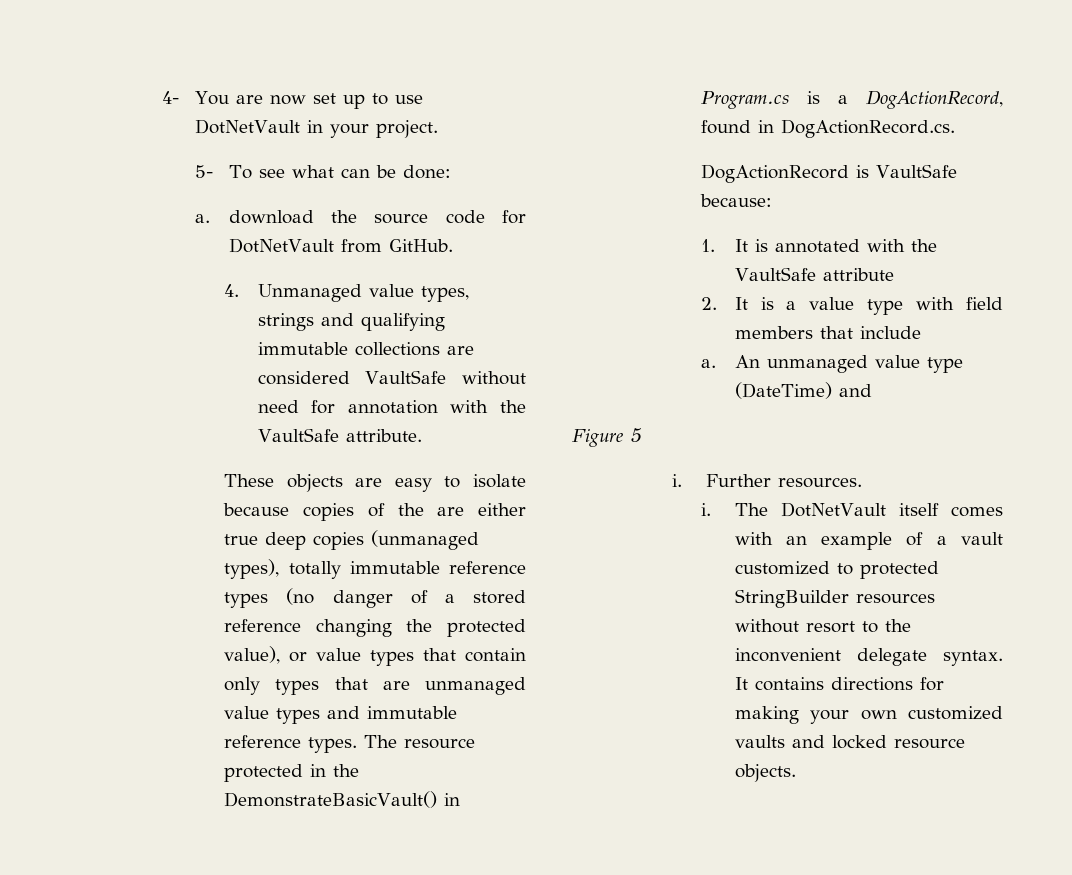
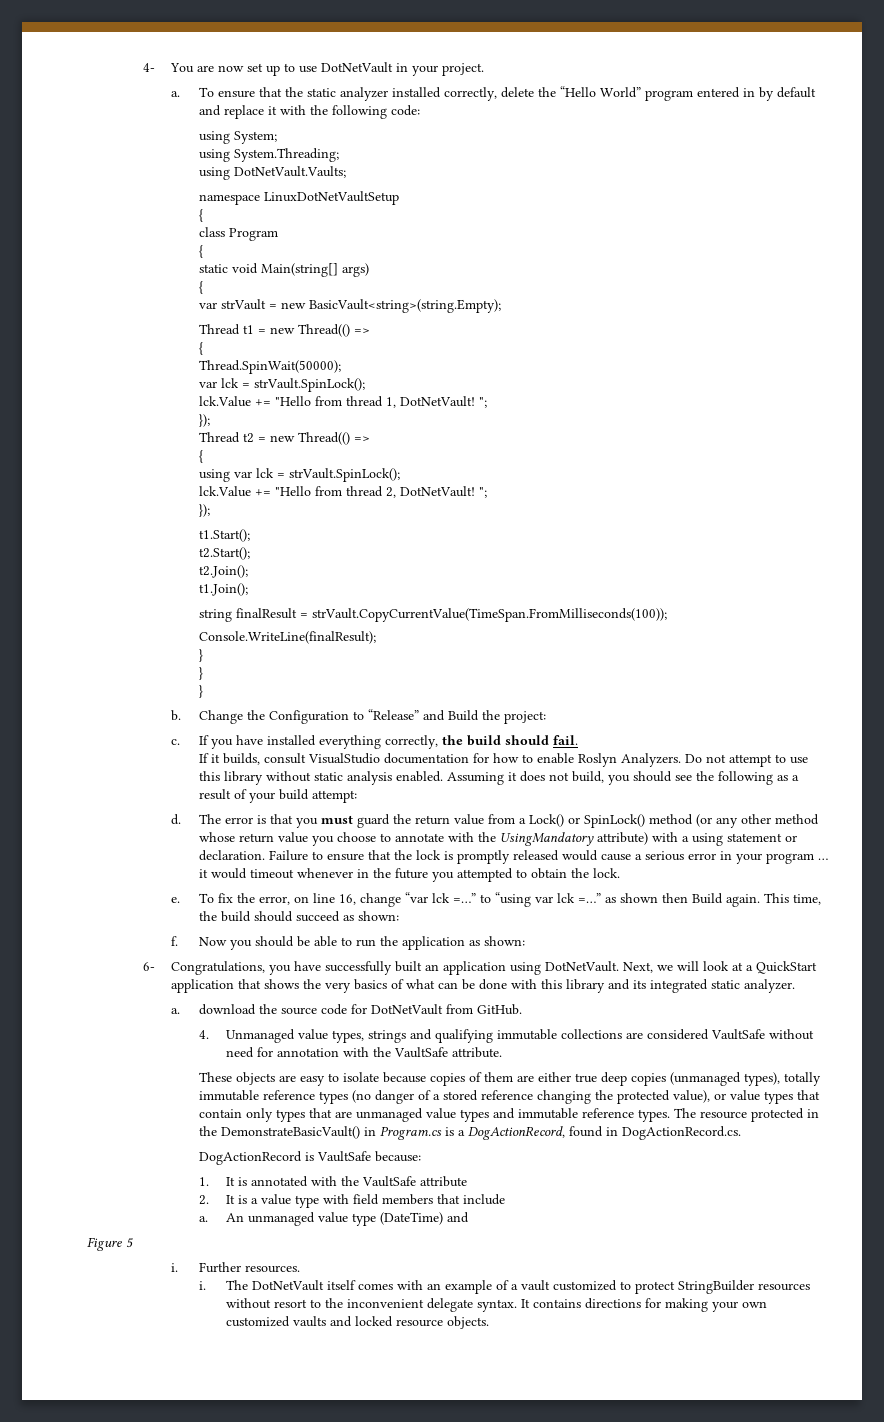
- 5- To see what can be done:
+ a. To ensure that the static analyzer installed correctly, delete the “Hello World” program entered in by default and replace it with the following code:
+ using System;
+ using System.Threading;
+ using DotNetVault.Vaults;
+ namespace LinuxDotNetVaultSetup
+ {
+ class Program
+ {
+ static void Main(string[] args)
+ {
+ var strVault = new BasicVault<string>(string.Empty);
+ Thread t1 = new Thread(() =>
+ {
+ Thread.SpinWait(50000);
+ var lck = strVault.SpinLock();
+ lck.Value += "Hello from thread 1, DotNetVault! ";
+ });
+ Thread t2 = new Thread(() =>
+ {
+ using var lck = strVault.SpinLock();
+ lck.Value += "Hello from thread 2, DotNetVault! ";
+ });
+ t1.Start();
+ t2.Start();
+ t2.Join();
+ t1.Join();
+ string finalResult = strVault.CopyCurrentValue(TimeSpan.FromMilliseconds(100));
+ Console.WriteLine(finalResult);
+ }
+ }
+ }
+ b. Change the Configuration to “Release” and Build the project:
+ c. If you have installed everything correctly, the build should fail.
+ If it builds, consult VisualStudio documentation for how to enable Roslyn Analyzers. Do not attempt to use this library without static analysis enabled. Assuming it does not build, you should see the following as a result of your build attempt:
+ d. The error is that you must guard the return value from a Lock() or SpinLock() method (or any other method whose return value you choose to annotate with the UsingMandatory attribute) with a using statement or declaration. Failure to ensure that the lock is promptly released would cause a serious error in your program … it would timeout whenever in the future you attempted to obtain the lock.
+ e. To fix the error, on line 16, change “var lck =…” to “using var lck =…” as shown then Build again. This time, the build should succeed as shown:
+ f. Now you should be able to run the application as shown:
+ 6- Congratulations, you have successfully built an application using DotNetVault. Next, we will look at a QuickStart application that shows the very basics of what can be done with this library and its integrated static analyzer.
- These objects are easy to isolate because copies of the are either true deep copies (unmanaged types), totally immutable reference types (no danger of a stored reference changing the protected value), or value types that contain only types that are unmanaged value types and immutable reference types.
+ These objects are easy to isolate because copies of them are either true deep copies (unmanaged types), totally immutable reference types (no danger of a stored reference changing the protected value), or value types that contain only types that are unmanaged value types and immutable reference types.
- The DotNetVault itself comes with an example of a vault customized to protected StringBuilder resources without resort to the inconvenient delegate syntax.
+ The DotNetVault itself comes with an example of a vault customized to protect StringBuilder resources without resort to the inconvenient delegate syntax.

